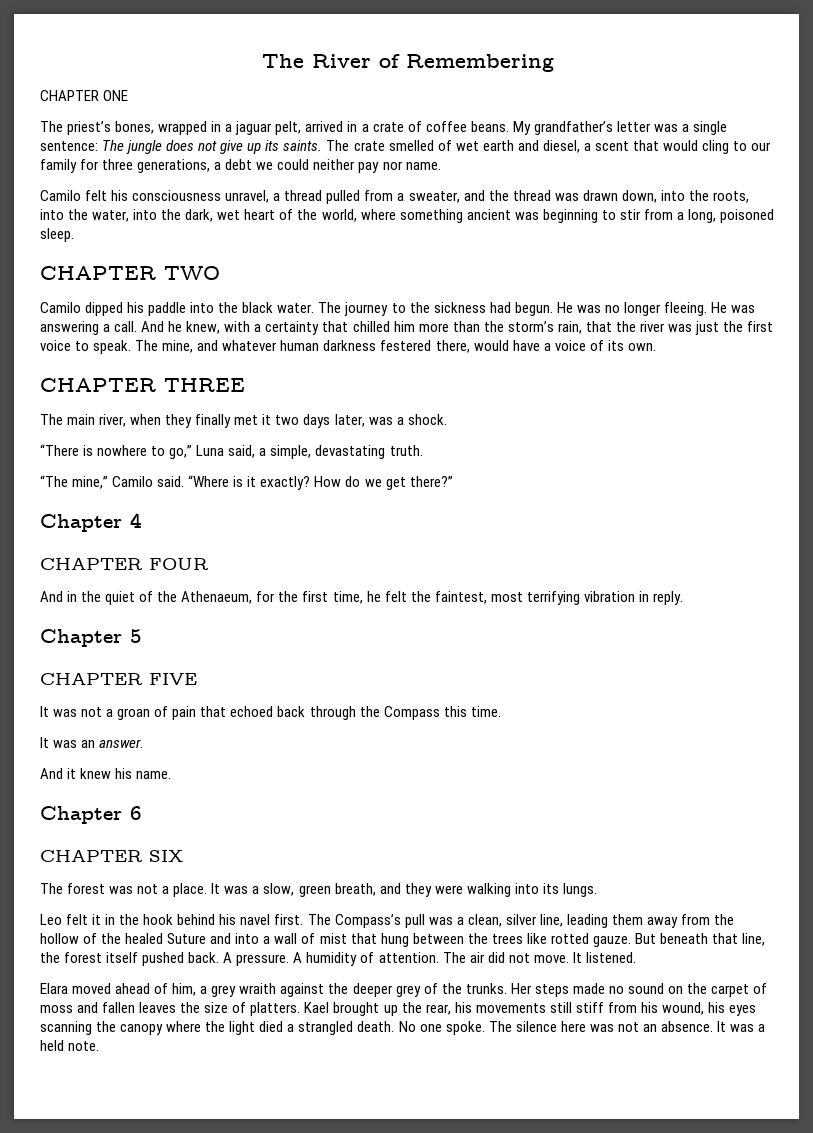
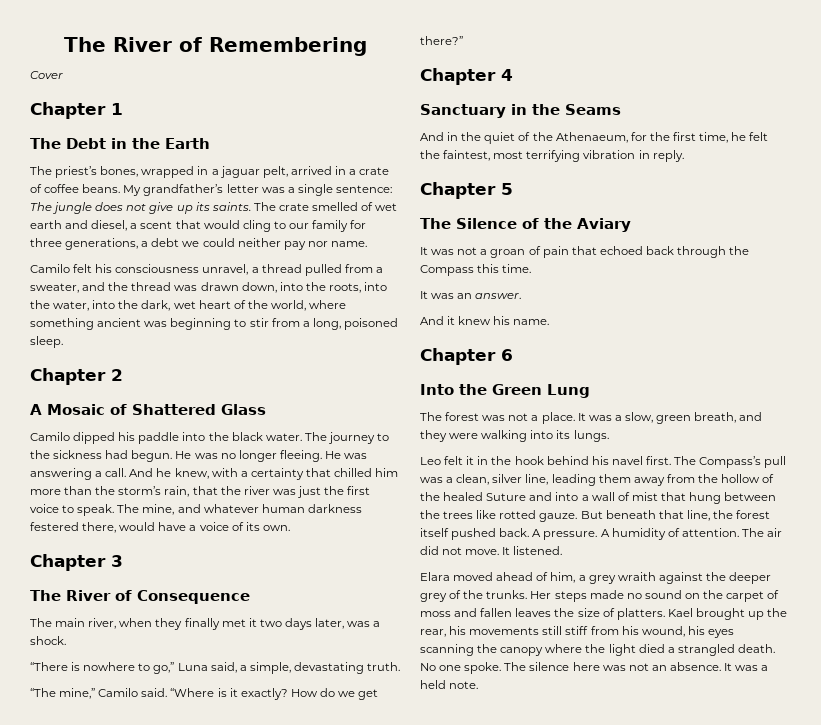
- CHAPTER ONE
+ Cover
+ Chapter 1
+ The Debt in the Earth
- CHAPTER TWO
+ Chapter 2
+ A Mosaic of Shattered Glass
- CHAPTER THREE
+ Chapter 3
+ The River of Consequence
- CHAPTER FOUR
+ Sanctuary in the Seams
- CHAPTER FIVE
+ The Silence of the Aviary
- CHAPTER SIX
+ Into the Green Lung

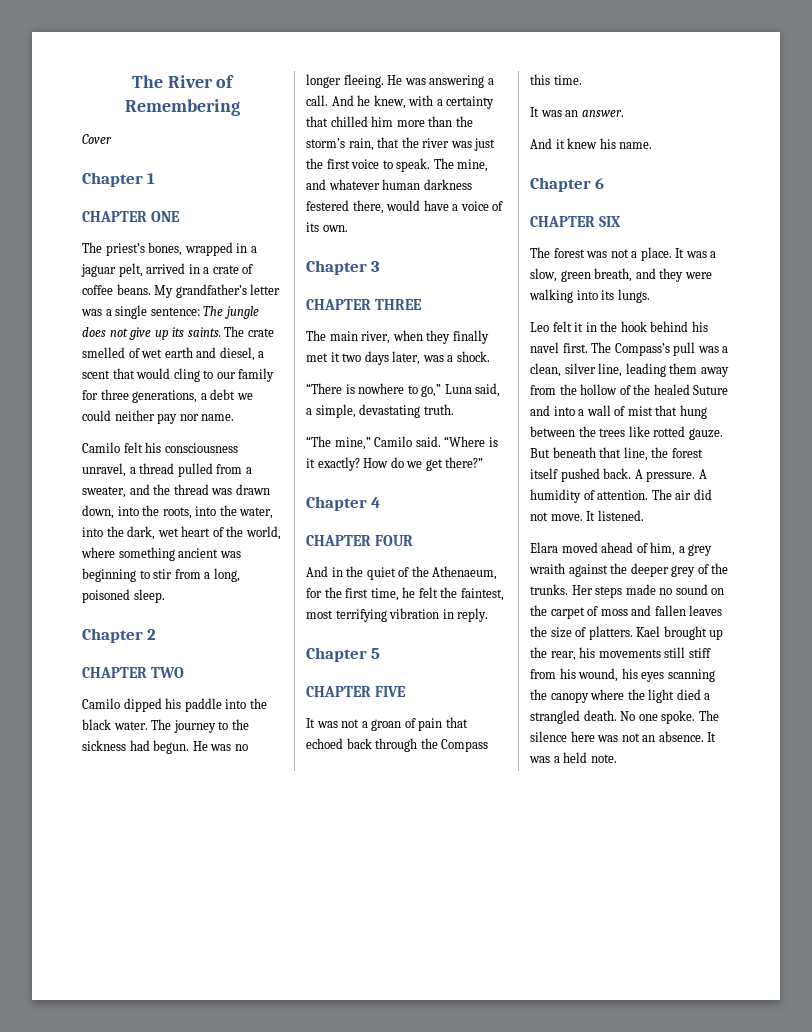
- The Debt in the Earth
+ CHAPTER ONE
- A Mosaic of Shattered Glass
+ CHAPTER TWO
- The River of Consequence
+ CHAPTER THREE
- Sanctuary in the Seams
+ CHAPTER FOUR
- The Silence of the Aviary
+ CHAPTER FIVE
- Into the Green Lung
+ CHAPTER SIX

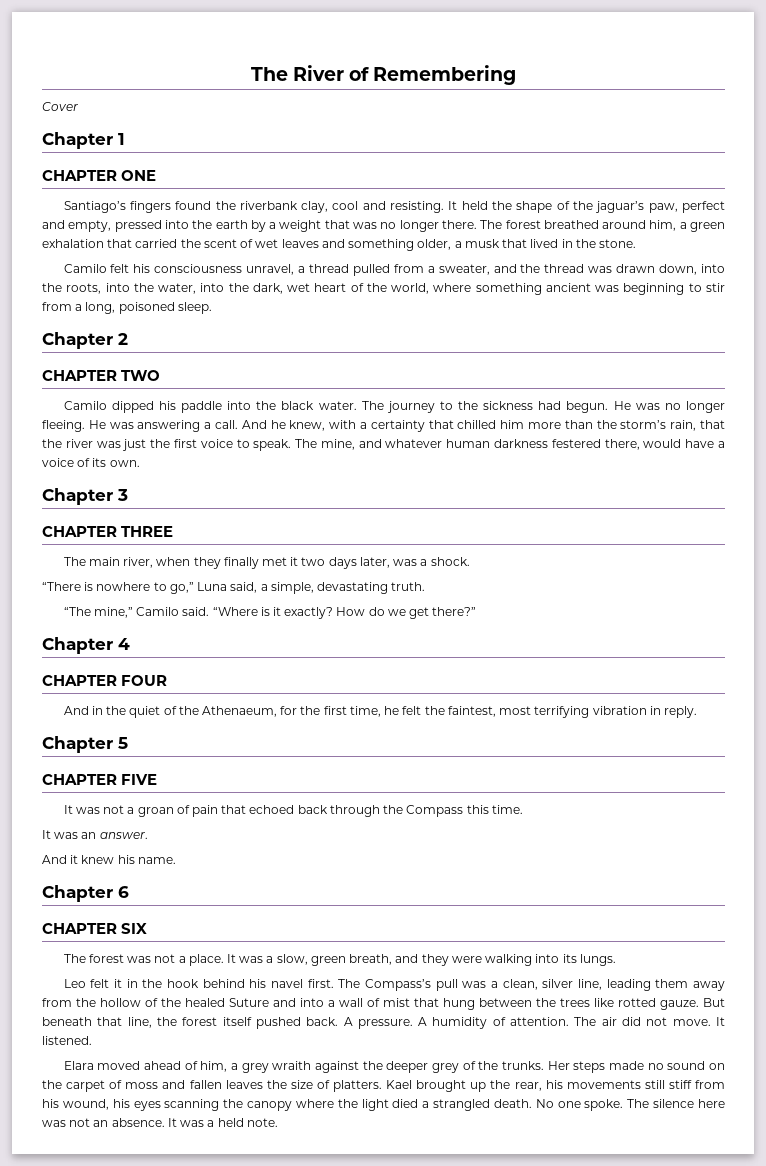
- The priest’s bones, wrapped in a jaguar pelt, arrived in a crate of coffee beans. My grandfather’s letter was a single sentence: The jungle does not give up its saints. The crate smelled of wet earth and diesel, a scent that would cling to our family for three generations, a debt we could neither pay nor name.
+ Santiago’s fingers found the riverbank clay, cool and resisting. It held the shape of the jaguar’s paw, perfect and empty, pressed into the earth by a weight that was no longer there. The forest breathed around him, a green exhalation that carried the scent of wet leaves and something older, a musk that lived in the stone.

